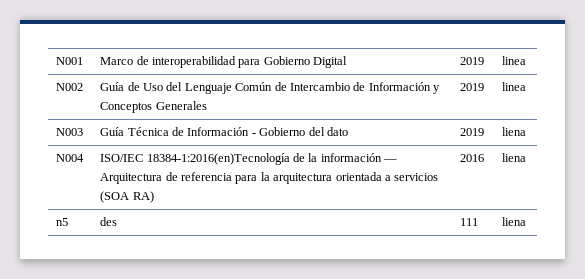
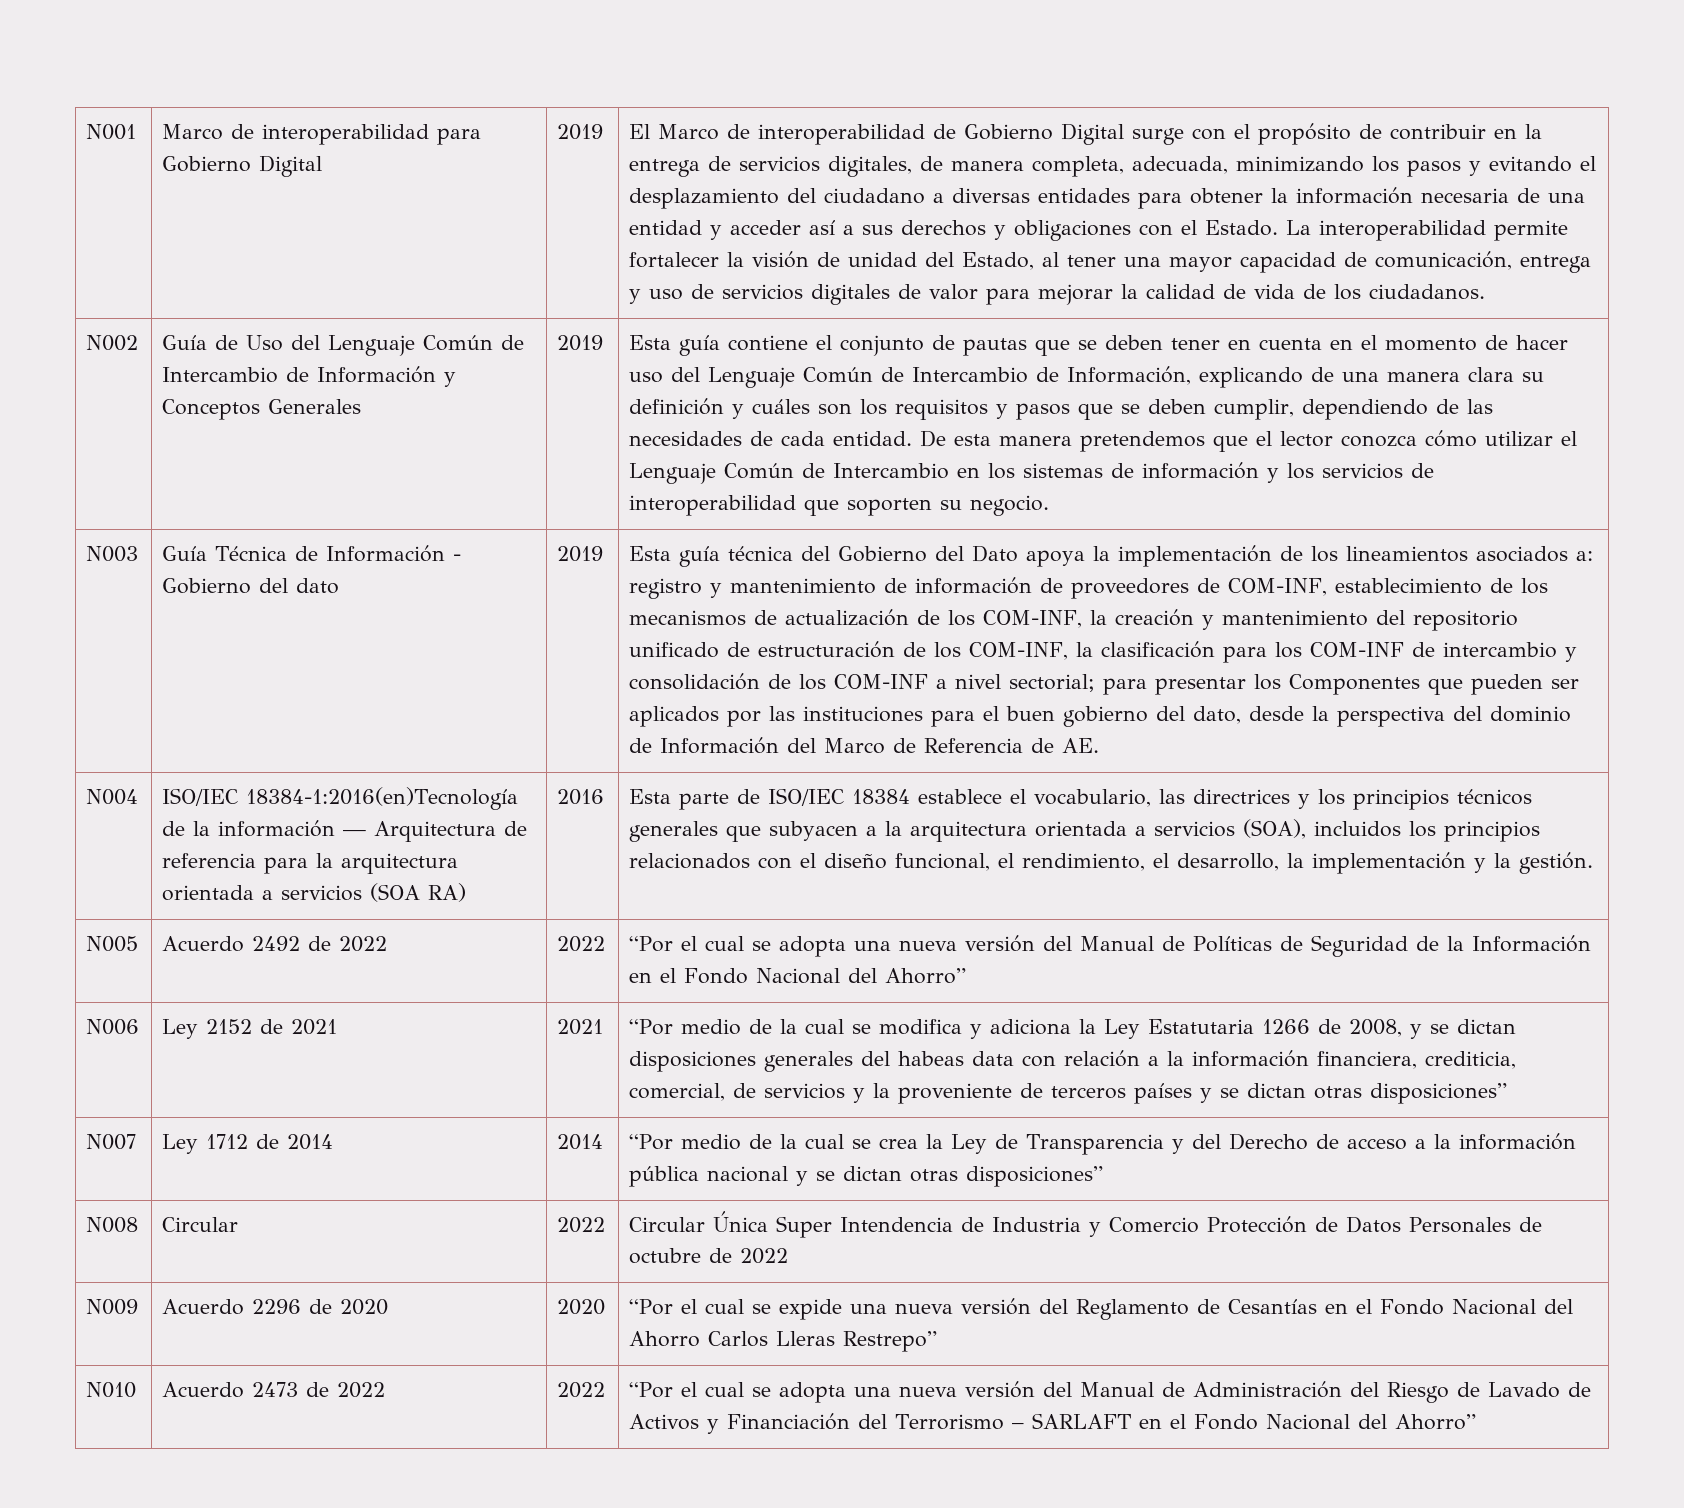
- Marco de interoperabilidad para Gobierno Digital | 2019 | linea
+ Marco de interoperabilidad para Gobierno Digital | 2019 | El Marco de interoperabilidad de Gobierno Digital surge con el propósito de contribuir en la entrega de servicios digitales, de manera completa, adecuada, minimizando los pasos y evitando el desplazamiento del ciudadano a diversas entidades para obtener la información necesaria de una entidad y acceder así a sus derechos y obligaciones con el Estado. La interoperabilidad permite fortalecer la visión de unidad del Estado, al tener una mayor capacidad de comunicación, entrega y uso de servicios digitales de valor para mejorar la calidad de vida de los ciudadanos.
- Guía de Uso del Lenguaje Común de Intercambio de Información y Conceptos Generales | 2019 | linea
+ Guía de Uso del Lenguaje Común de Intercambio de Información y Conceptos Generales | 2019 | Esta guía contiene el conjunto de pautas que se deben tener en cuenta en el momento de hacer uso del Lenguaje Común de Intercambio de Información, explicando de una manera clara su definición y cuáles son los requisitos y pasos que se deben cumplir, dependiendo de las necesidades de cada entidad. De esta manera pretendemos que el lector conozca cómo utilizar el Lenguaje Común de Intercambio en los sistemas de información y los servicios de interoperabilidad que soporten su negocio.
- 2019 | liena
+ 2019 | Esta guía técnica del Gobierno del Dato apoya la implementación de los lineamientos asociados a: registro y mantenimiento de información de proveedores de COM-INF, establecimiento de los mecanismos de actualización de los COM-INF, la creación y mantenimiento del repositorio unificado de estructuración de los COM-INF, la clasificación para los COM-INF de intercambio y consolidación de los COM-INF a nivel sectorial; para presentar los Componentes que pueden ser aplicados por las instituciones para el buen gobierno del dato, desde la perspectiva del dominio de Información del Marco de Referencia de AE.
- 2016 | liena
- n5 | des | 111 | liena
+ 2016 | Esta parte de ISO/IEC 18384 establece el vocabulario, las directrices y los principios técnicos generales que subyacen a la arquitectura orientada a servicios (SOA), incluidos los principios relacionados con el diseño funcional, el rendimiento, el desarrollo, la implementación y la gestión.
+ N005 | Acuerdo 2492 de 2022 | 2022 | “Por el cual se adopta una nueva versión del Manual de Políticas de Seguridad de la Información en el Fondo Nacional del Ahorro”
+ N006 | Ley 2152 de 2021 | 2021 | “Por medio de la cual se modifica y adiciona la Ley Estatutaria 1266 de 2008, y se dictan disposiciones generales del habeas data con relación a la información financiera, crediticia, comercial, de servicios y la proveniente de terceros países y se dictan otras disposiciones”
+ N007 | Ley 1712 de 2014 | 2014 | “Por medio de la cual se crea la Ley de Transparencia y del Derecho de acceso a la información pública nacional y se dictan otras disposiciones”
+ N008 | Circular | 2022 | Circular Única Super Intendencia de Industria y Comercio Protección de Datos Personales de octubre de 2022
+ N009 | Acuerdo 2296 de 2020 | 2020 | “Por el cual se expide una nueva versión del Reglamento de Cesantías en el Fondo Nacional del Ahorro Carlos Lleras Restrepo”
+ N010 | Acuerdo 2473 de 2022 | 2022 | “Por el cual se adopta una nueva versión del Manual de Administración del Riesgo de Lavado de Activos y Financiación del Terrorismo – SARLAFT en el Fondo Nacional del Ahorro”

